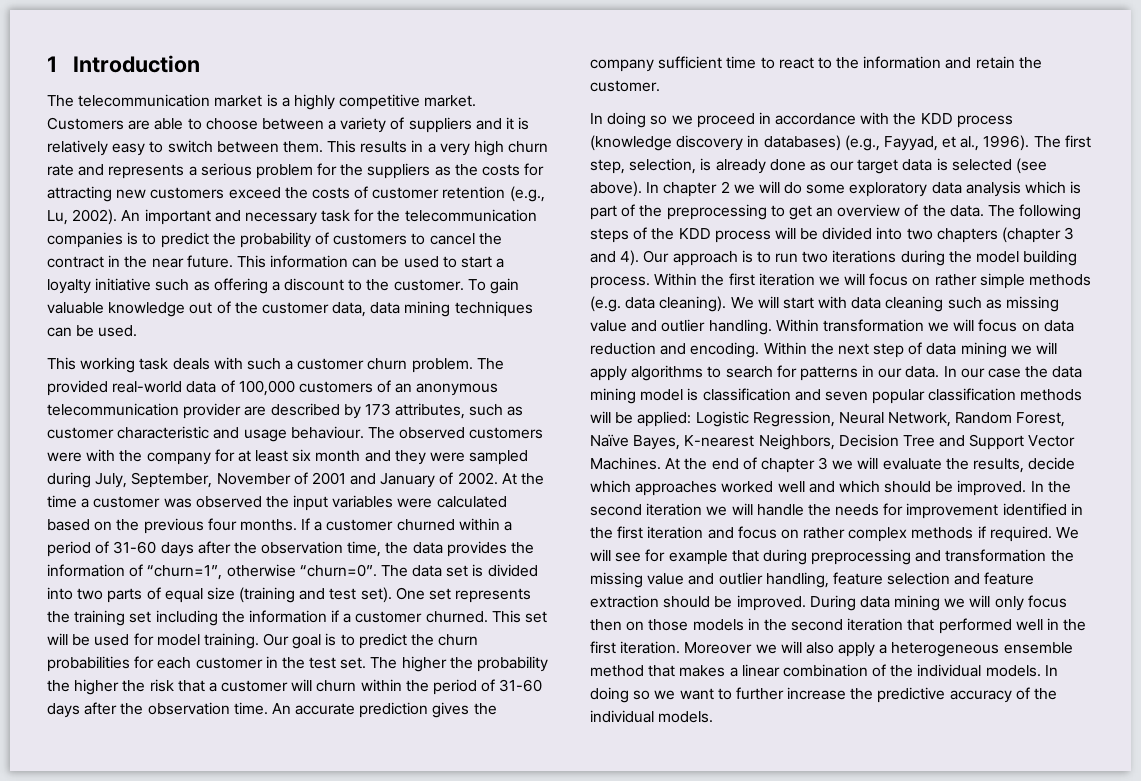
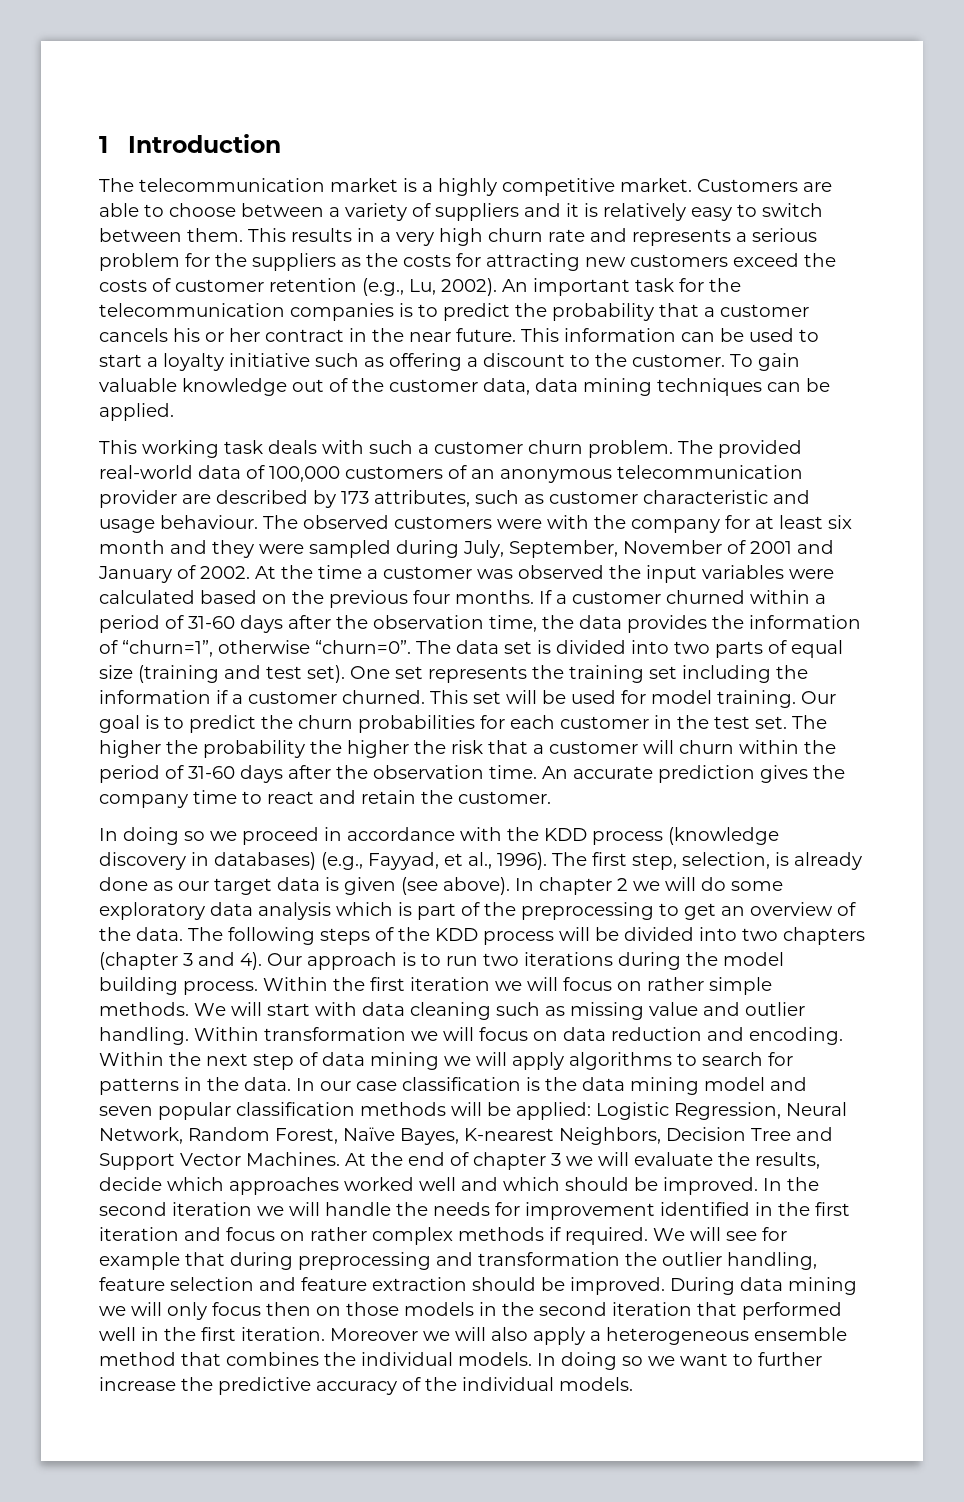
- An important and necessary task for the telecommunication companies is to predict the probability of customers to cancel the contract in the near future.
+ An important task for the telecommunication companies is to predict the probability that a customer cancels his or her contract in the near future.
- To gain valuable knowledge out of the customer data, data mining techniques can be used.
+ To gain valuable knowledge out of the customer data, data mining techniques can be applied.
- An accurate prediction gives the company sufficient time to react to the information and retain the customer.
+ An accurate prediction gives the company time to react and retain the customer.
- The first step, selection, is already done as our target data is selected (see above).
+ The first step, selection, is already done as our target data is given (see above).
- Within the first iteration we will focus on rather simple methods (e.g. data cleaning).
+ Within the first iteration we will focus on rather simple methods.
- Within the next step of data mining we will apply algorithms to search for patterns in our data.
+ Within the next step of data mining we will apply algorithms to search for patterns in the data.
- In our case the data mining model is classification and seven popular classification methods will be applied: Logistic Regression, Neural Network, Random Forest, Naïve Bayes, K-nearest Neighbors, Decision Tree and Support Vector Machines.
+ In our case classification is the data mining model and seven popular classification methods will be applied: Logistic Regression, Neural Network, Random Forest, Naïve Bayes, K-nearest Neighbors, Decision Tree and Support Vector Machines.
- We will see for example that during preprocessing and transformation the missing value and outlier handling, feature selection and feature extraction should be improved.
+ We will see for example that during preprocessing and transformation the outlier handling, feature selection and feature extraction should be improved.
- Moreover we will also apply a heterogeneous ensemble method that makes a linear combination of the individual models.
+ Moreover we will also apply a heterogeneous ensemble method that combines the individual models.

